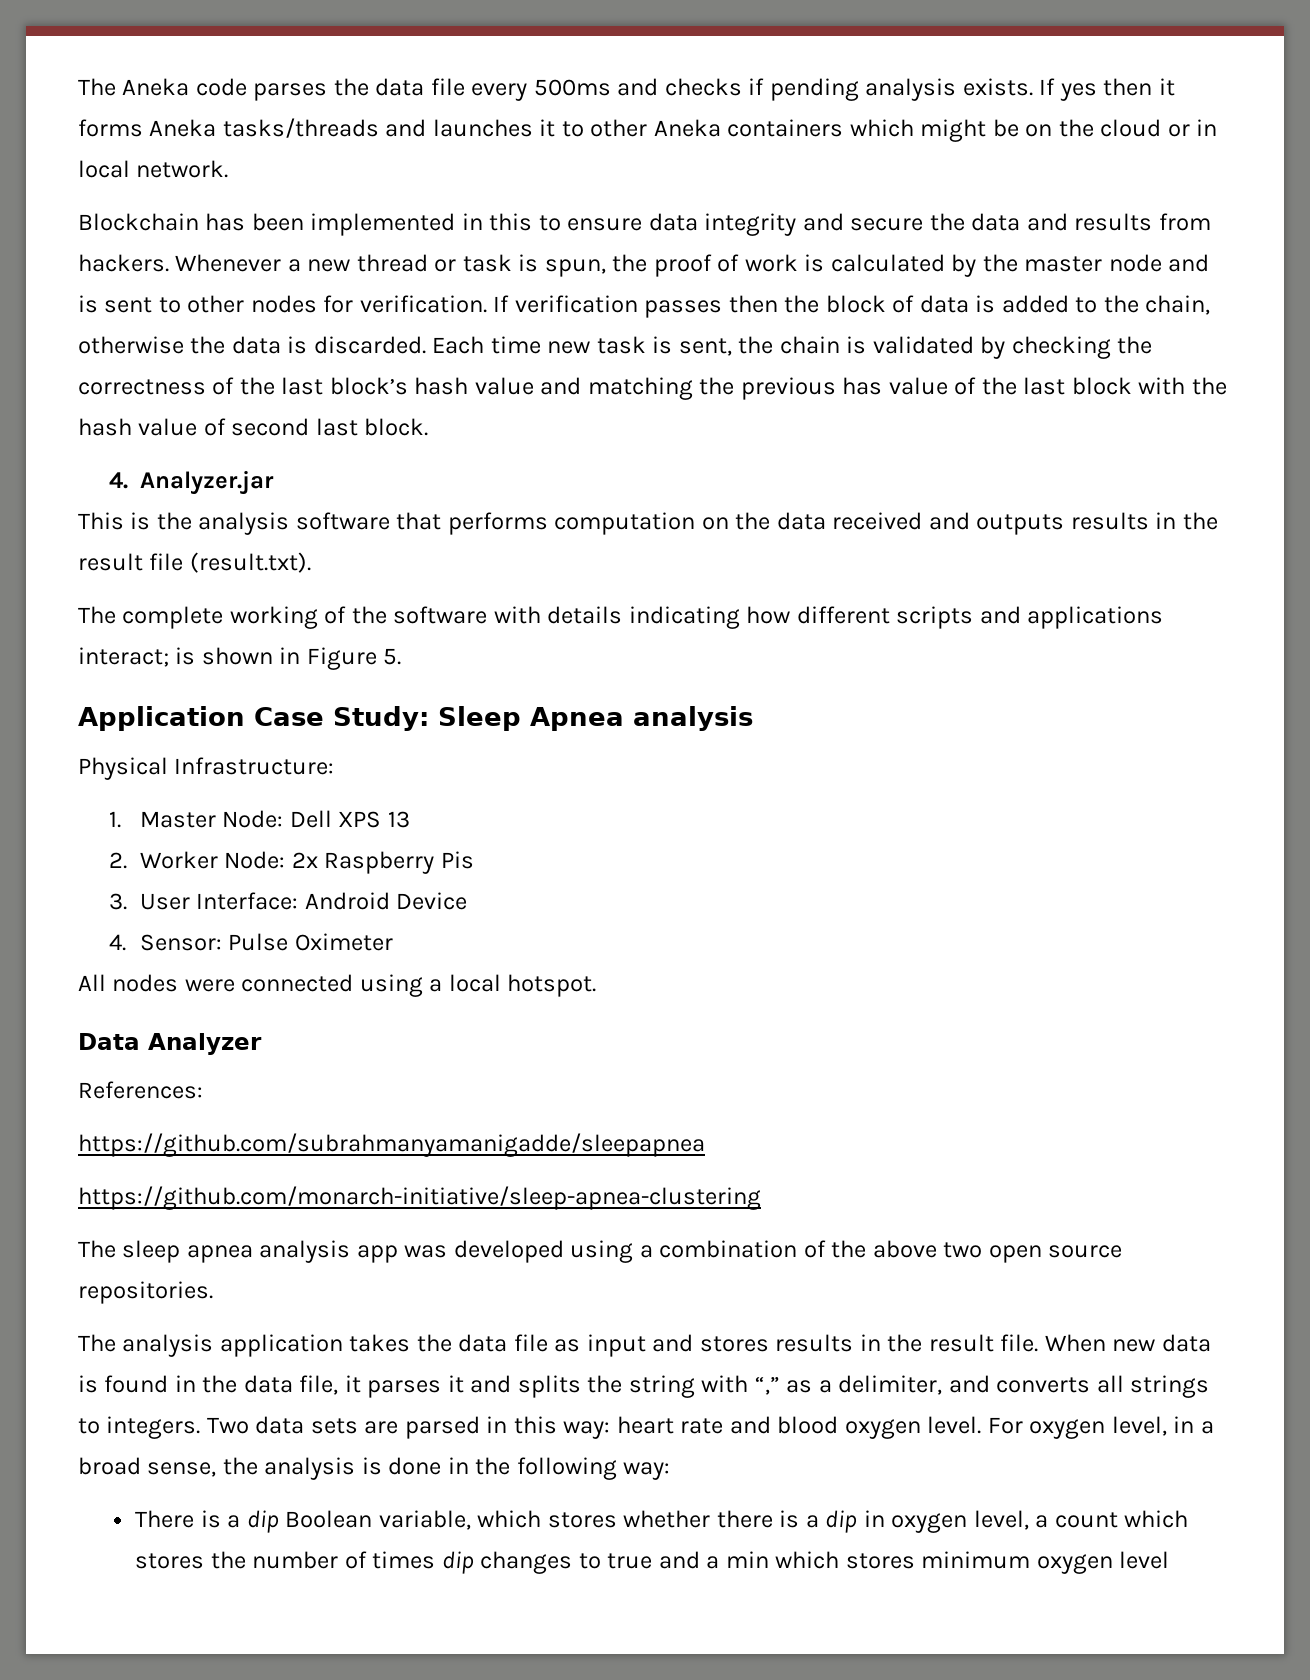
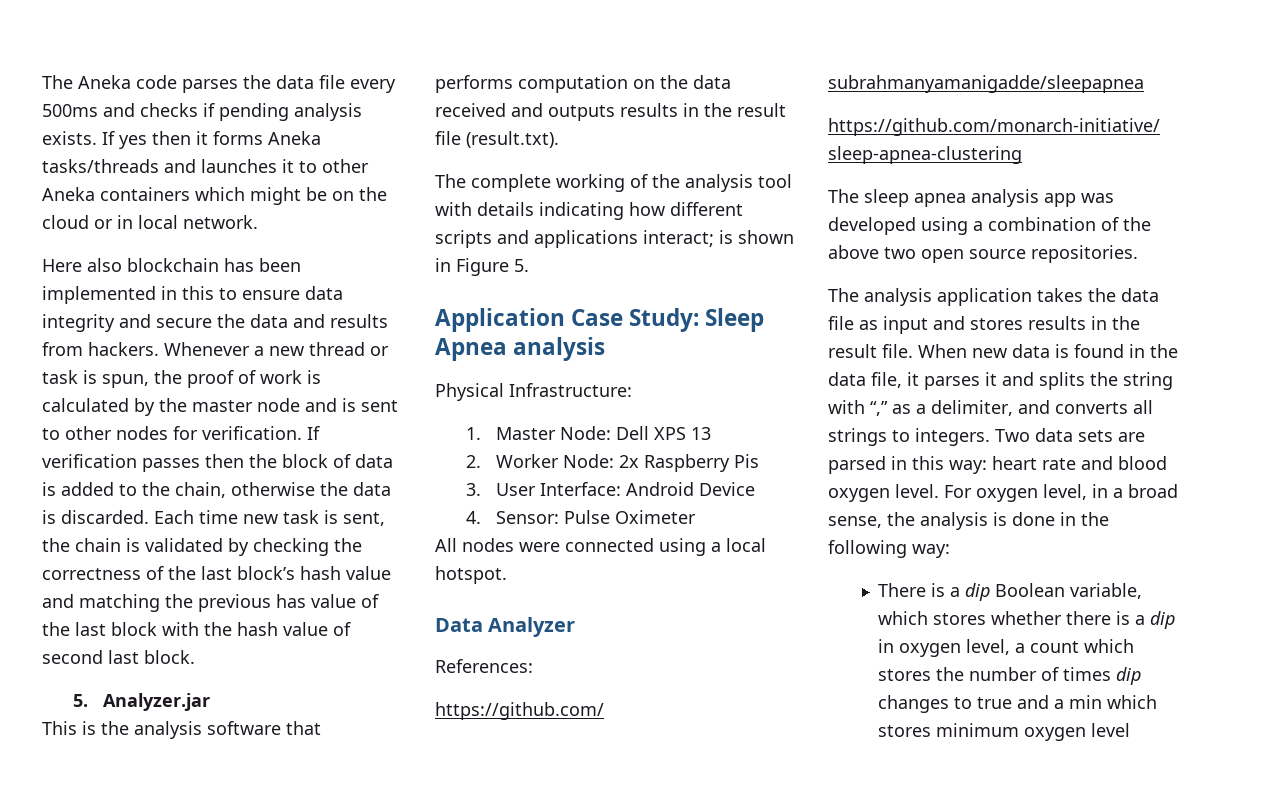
- Blockchain has been implemented in this to ensure data integrity and secure the data and results from hackers.
+ Here also blockchain has been implemented in this to ensure data integrity and secure the data and results from hackers.
- 4. Analyzer.jar
+ 5. Analyzer.jar
- The complete working of the software with details indicating how different scripts and applications interact; is shown in Figure 5.
+ The complete working of the analysis tool with details indicating how different scripts and applications interact; is shown in Figure 5.

